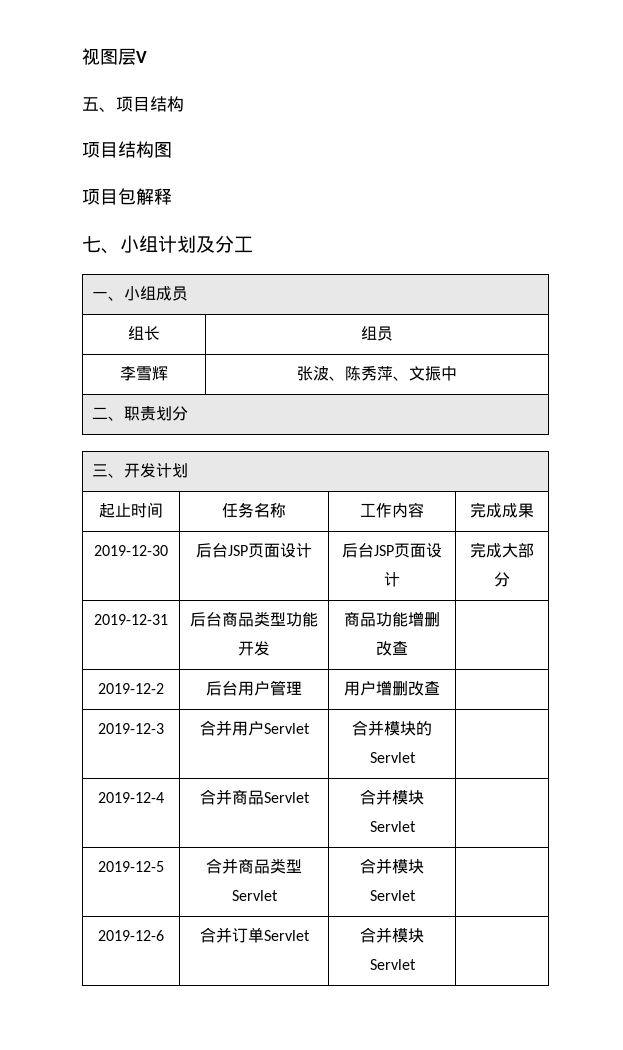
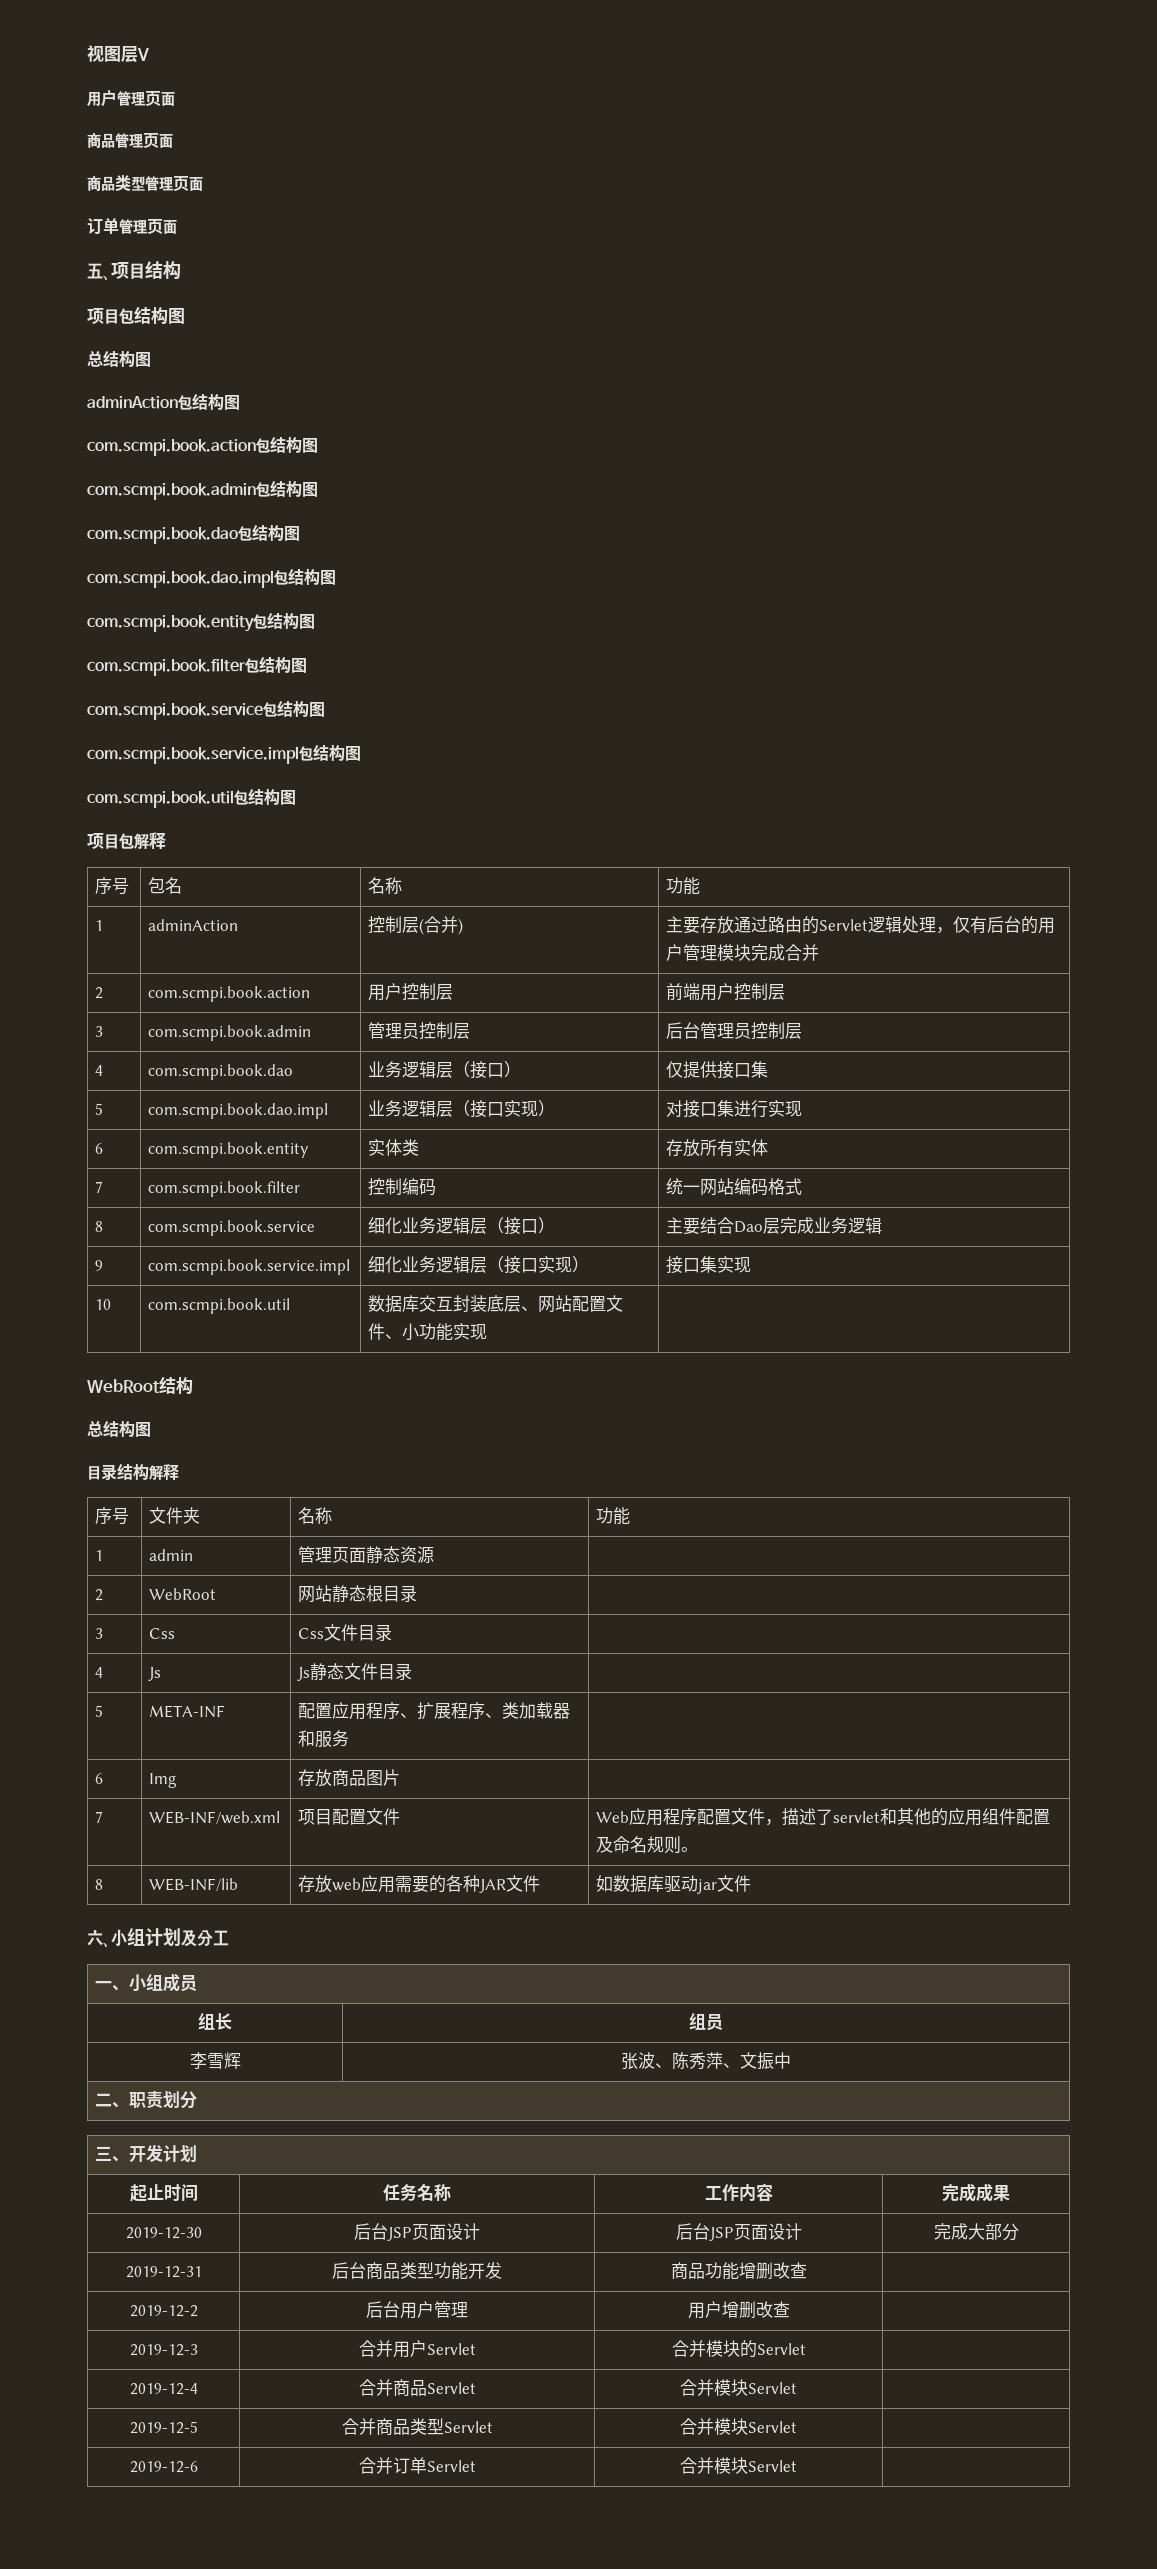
+ 用户管理页面
+ 商品管理页面
+ 商品类型管理页面
+ 订单管理页面
  五、项目结构
- 项目结构图
+ 项目包结构图
+ 总结构图
+ adminAction包结构图
+ com.scmpi.book.action包结构图
+ com.scmpi.book.admin包结构图
+ com.scmpi.book.dao包结构图
+ com.scmpi.book.dao.impl包结构图
+ com.scmpi.book.entity包结构图
+ com.scmpi.book.filter包结构图
+ com.scmpi.book.service包结构图
+ com.scmpi.book.service.impl包结构图
+ com.scmpi.book.util包结构图
  项目包解释
- 七、小组计划及分工
+ 序号 | 包名 | 名称 | 功能
+ 1 | adminAction | 控制层(合并) | 主要存放通过路由的Servlet逻辑处理，仅有后台的用户管理模块完成合并
+ 2 | com.scmpi.book.action | 用户控制层 | 前端用户控制层
+ 3 | com.scmpi.book.admin | 管理员控制层 | 后台管理员控制层
+ 4 | com.scmpi.book.dao | 业务逻辑层（接口） | 仅提供接口集
+ 5 | com.scmpi.book.dao.impl | 业务逻辑层（接口实现） | 对接口集进行实现
+ 6 | com.scmpi.book.entity | 实体类 | 存放所有实体
+ 7 | com.scmpi.book.filter | 控制编码 | 统一网站编码格式
+ 8 | com.scmpi.book.service | 细化业务逻辑层（接口） | 主要结合Dao层完成业务逻辑
+ 9 | com.scmpi.book.service.impl | 细化业务逻辑层（接口实现） | 接口集实现
+ 10 | com.scmpi.book.util | 数据库交互封装底层、网站配置文件、小功能实现 |
+ WebRoot结构
+ 总结构图
+ 目录结构解释
+ 序号 | 文件夹 | 名称 | 功能
+ 1 | admin | 管理页面静态资源 |
+ 2 | WebRoot | 网站静态根目录 |
+ 3 | Css | Css文件目录 |
+ 4 | Js | Js静态文件目录 |
+ 5 | META-INF | 配置应用程序、扩展程序、类加载器和服务 |
+ 6 | Img | 存放商品图片 |
+ 7 | WEB-INF/web.xml | 项目配置文件 | Web应用程序配置文件，描述了servlet和其他的应用组件配置及命名规则。
+ 8 | WEB-INF/lib | 存放web应用需要的各种JAR文件 | 如数据库驱动jar文件
+ 六、小组计划及分工

